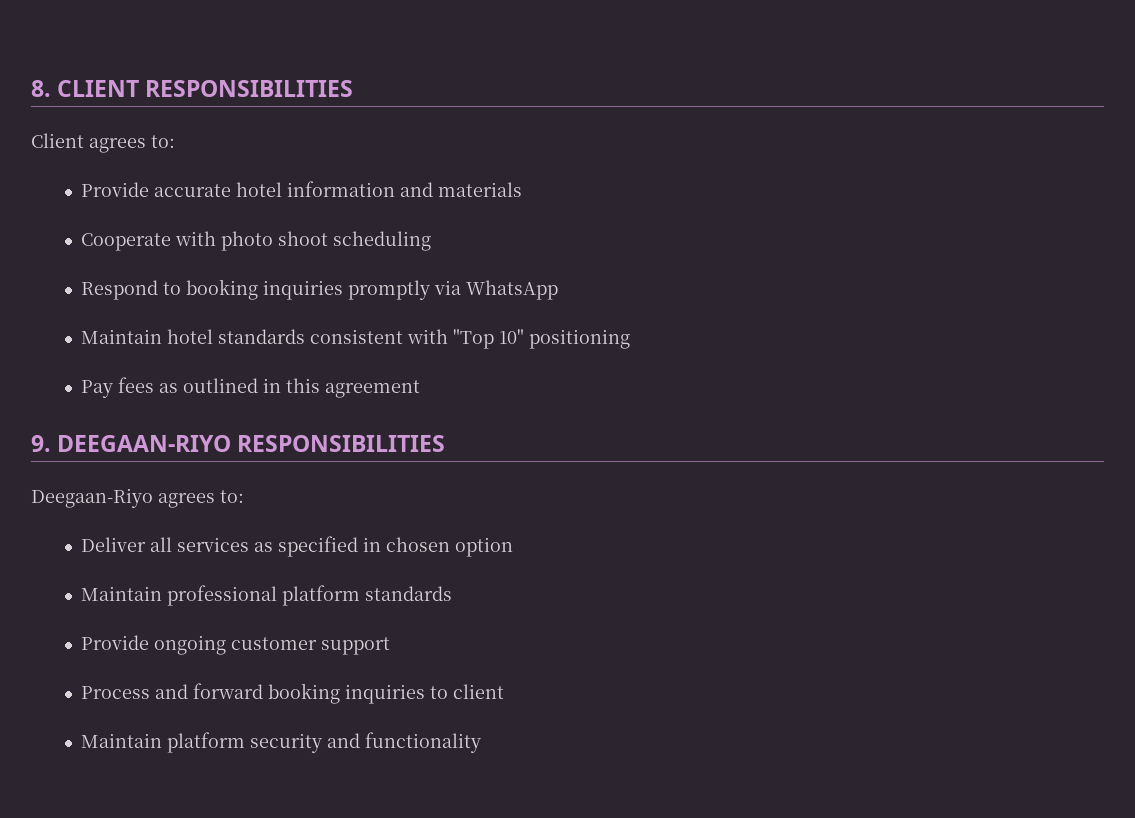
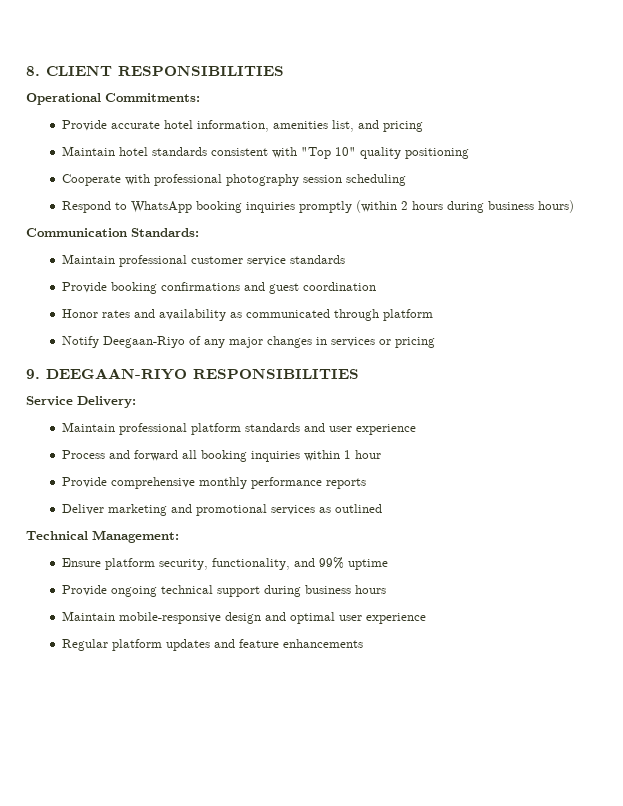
- Client agrees to:
+ Operational Commitments:
- Provide accurate hotel information and materials
- Cooperate with photo shoot scheduling
- Respond to booking inquiries promptly via WhatsApp
+ Provide accurate hotel information, amenities list, and pricing
- Maintain hotel standards consistent with "Top 10" positioning
+ Maintain hotel standards consistent with "Top 10" quality positioning
- Pay fees as outlined in this agreement
+ Cooperate with professional photography session scheduling
+ Respond to WhatsApp booking inquiries promptly (within 2 hours during business hours)
+ Communication Standards:
+ Maintain professional customer service standards
+ Provide booking confirmations and guest coordination
+ Honor rates and availability as communicated through platform
+ Notify Deegaan-Riyo of any major changes in services or pricing
  9. DEEGAAN-RIYO RESPONSIBILITIES
- Deegaan-Riyo agrees to:
- Deliver all services as specified in chosen option
+ Service Delivery:
- Maintain professional platform standards
- Provide ongoing customer support
+ Maintain professional platform standards and user experience
- Process and forward booking inquiries to client
- Maintain platform security and functionality
+ Process and forward all booking inquiries within 1 hour
+ Provide comprehensive monthly performance reports
+ Deliver marketing and promotional services as outlined
+ Technical Management:
+ Ensure platform security, functionality, and 99% uptime
+ Provide ongoing technical support during business hours
+ Maintain mobile-responsive design and optimal user experience
+ Regular platform updates and feature enhancements

